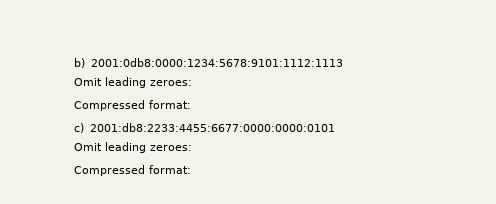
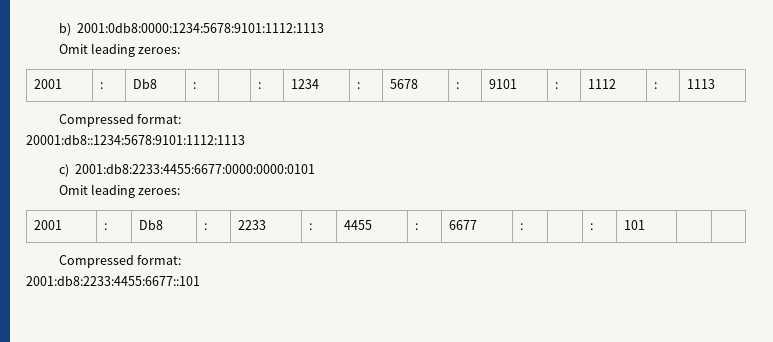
  b) 2001:0db8:0000:1234:5678:9101:1112:1113
  Omit leading zeroes:
+ 2001 | : | Db8 | : | | : | 1234 | : | 5678 | : | 9101 | : | 1112 | : | 1113
  Compressed format:
+ 20001:db8::1234:5678:9101:1112:1113
  c) 2001:db8:2233:4455:6677:0000:0000:0101
  Omit leading zeroes:
+ 2001 | : | Db8 | : | 2233 | : | 4455 | : | 6677 | : | | : | 101 | |
  Compressed format:
+ 2001:db8:2233:4455:6677::101

